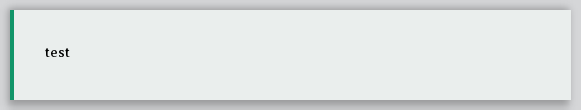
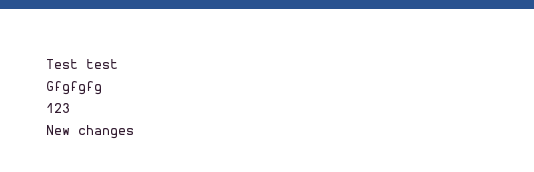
- test
+ Test test
+ Gfgfgfg
+ 123
+ New changes

